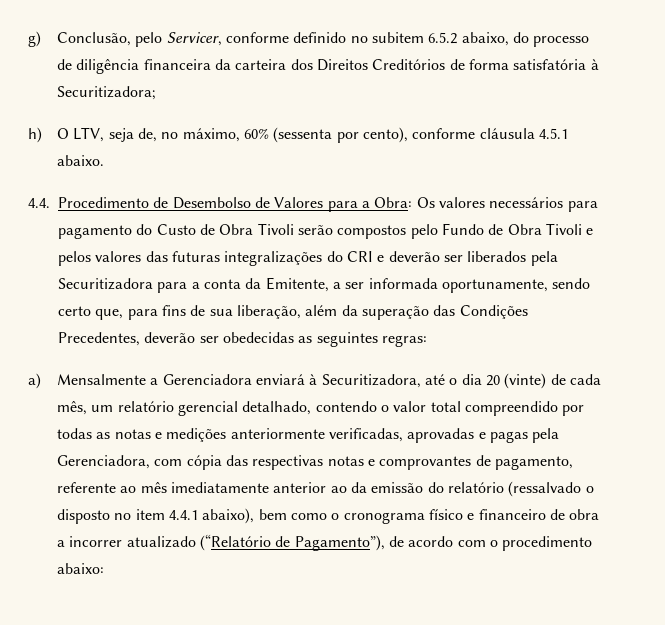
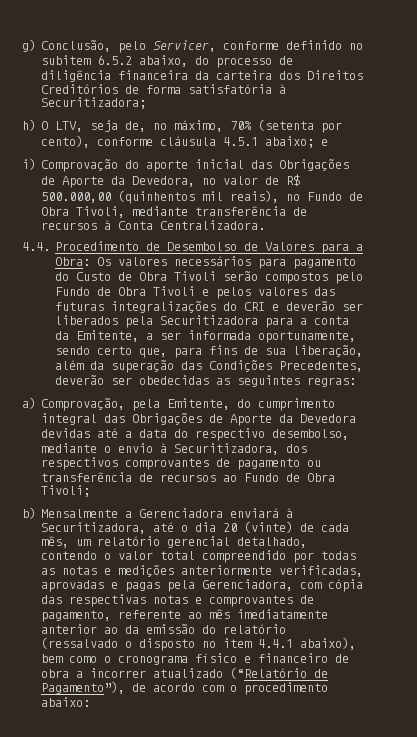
- h) O LTV, seja de, no máximo, 60% (sessenta por cento), conforme cláusula 4.5.1 abaixo.
+ h) O LTV, seja de, no máximo, 70% (setenta por cento), conforme cláusula 4.5.1 abaixo; e
+ i) Comprovação do aporte inicial das Obrigações de Aporte da Devedora, no valor de R$ 500.000,00 (quinhentos mil reais), no Fundo de Obra Tivoli, mediante transferência de recursos à Conta Centralizadora.
- a) Mensalmente a Gerenciadora enviará à Securitizadora, até o dia 20 (vinte) de cada mês, um relatório gerencial detalhado, contendo o valor total compreendido por todas as notas e medições anteriormente verificadas, aprovadas e pagas pela Gerenciadora, com cópia das respectivas notas e comprovantes de pagamento, referente ao mês imediatamente anterior ao da emissão do relatório (ressalvado o disposto no item 4.4.1 abaixo), bem como o cronograma físico e financeiro de obra a incorrer atualizado (“Relatório de Pagamento”), de acordo com o procedimento abaixo:
+ a) Comprovação, pela Emitente, do cumprimento integral das Obrigações de Aporte da Devedora devidas até a data do respectivo desembolso, mediante o envio à Securitizadora, dos respectivos comprovantes de pagamento ou transferência de recursos ao Fundo de Obra Tivoli;
+ b) Mensalmente a Gerenciadora enviará à Securitizadora, até o dia 20 (vinte) de cada mês, um relatório gerencial detalhado, contendo o valor total compreendido por todas as notas e medições anteriormente verificadas, aprovadas e pagas pela Gerenciadora, com cópia das respectivas notas e comprovantes de pagamento, referente ao mês imediatamente anterior ao da emissão do relatório (ressalvado o disposto no item 4.4.1 abaixo), bem como o cronograma físico e financeiro de obra a incorrer atualizado (“Relatório de Pagamento”), de acordo com o procedimento abaixo:

